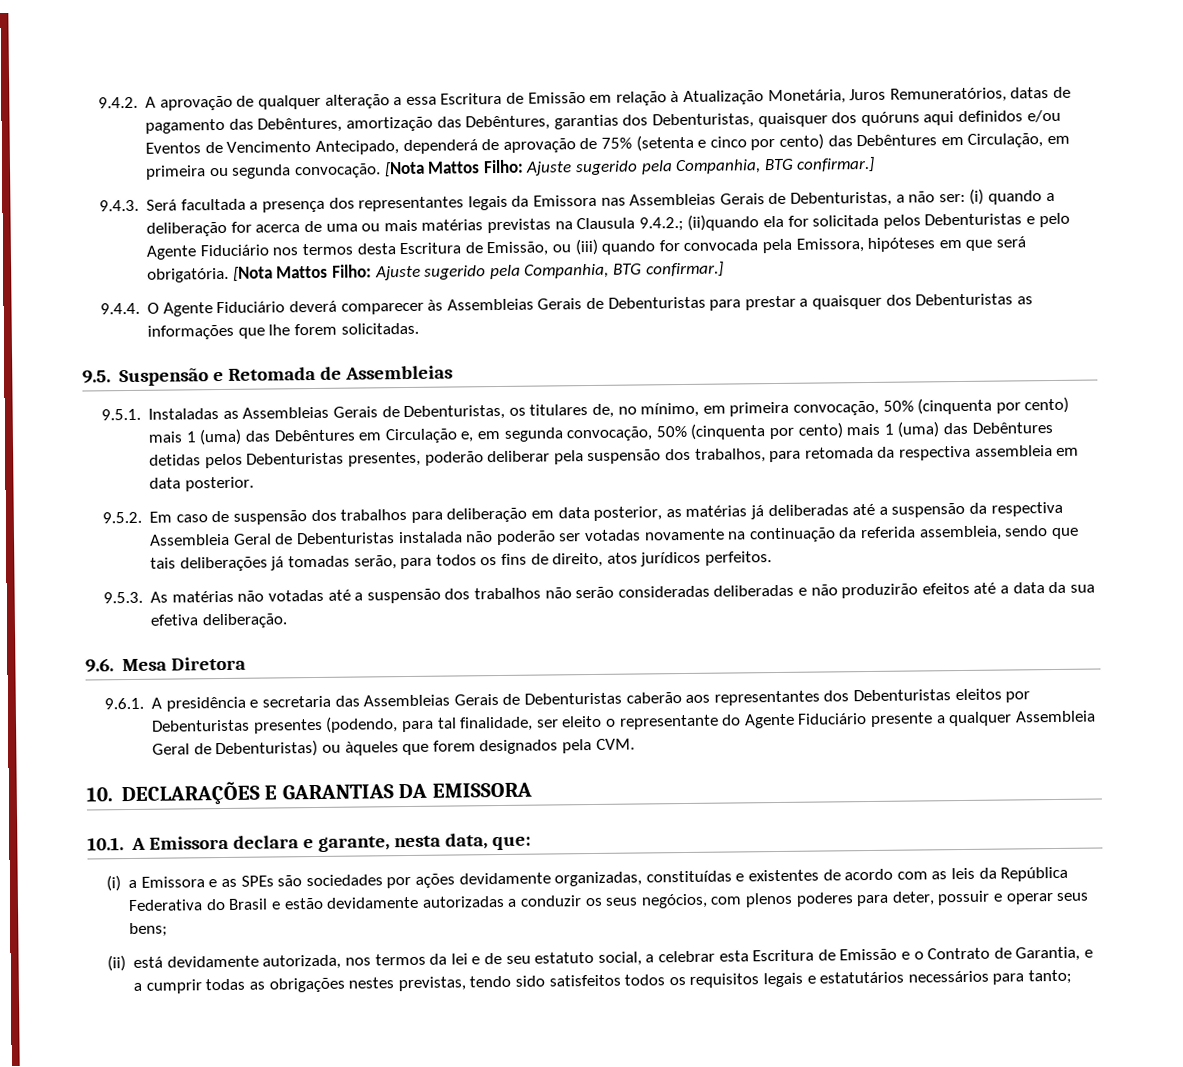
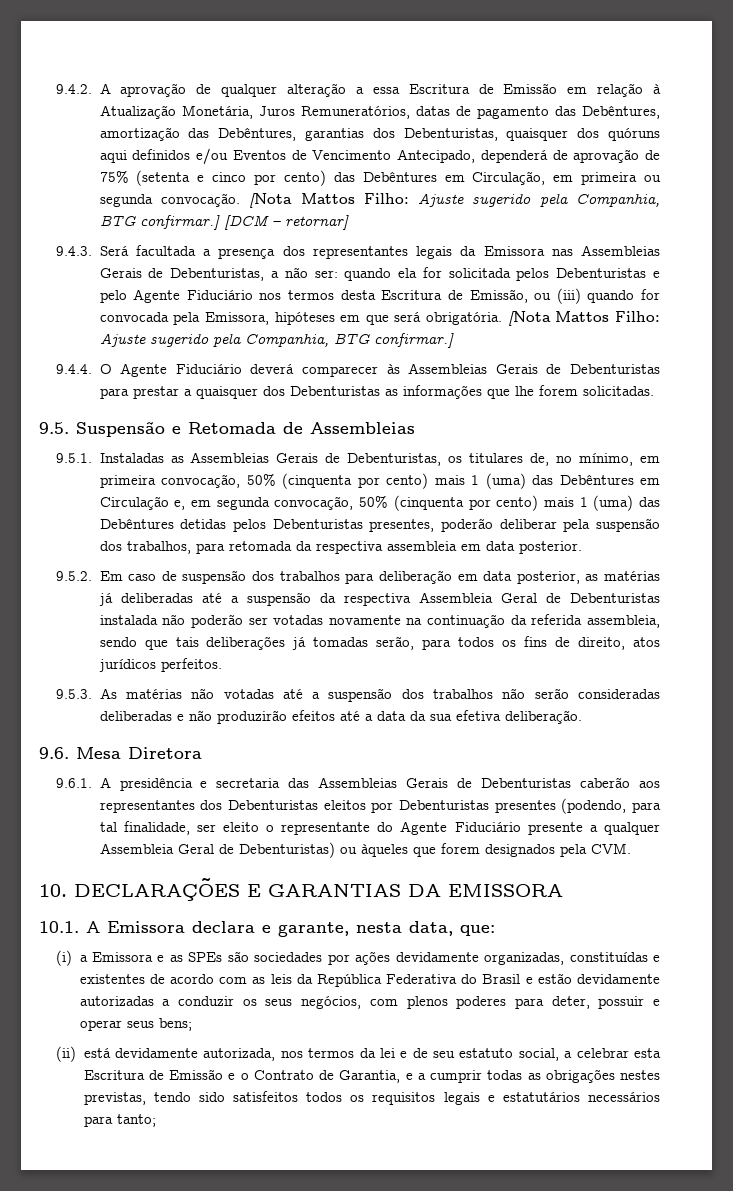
+ [DCM – retornar]
- 9.4.3. Será facultada a presença dos representantes legais da Emissora nas Assembleias Gerais de Debenturistas, a não ser: (i) quando a deliberação for acerca de uma ou mais matérias previstas na Clausula 9.4.2.; (ii)quando ela for solicitada pelos Debenturistas e pelo Agente Fiduciário nos termos desta Escritura de Emissão, ou (iii) quando for convocada pela Emissora, hipóteses em que será obrigatória.
+ 9.4.3. Será facultada a presença dos representantes legais da Emissora nas Assembleias Gerais de Debenturistas, a não ser: quando ela for solicitada pelos Debenturistas e pelo Agente Fiduciário nos termos desta Escritura de Emissão, ou (iii) quando for convocada pela Emissora, hipóteses em que será obrigatória.

